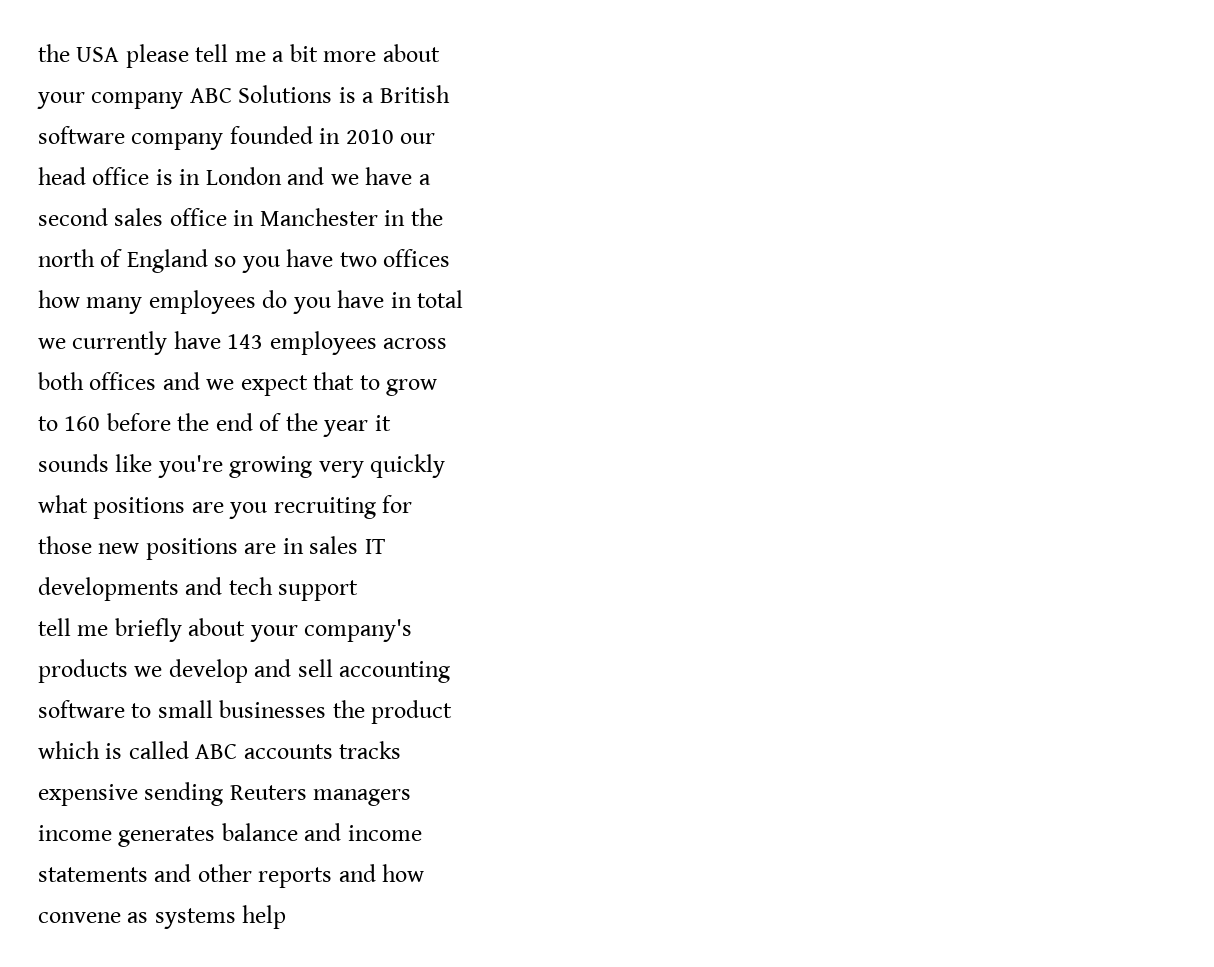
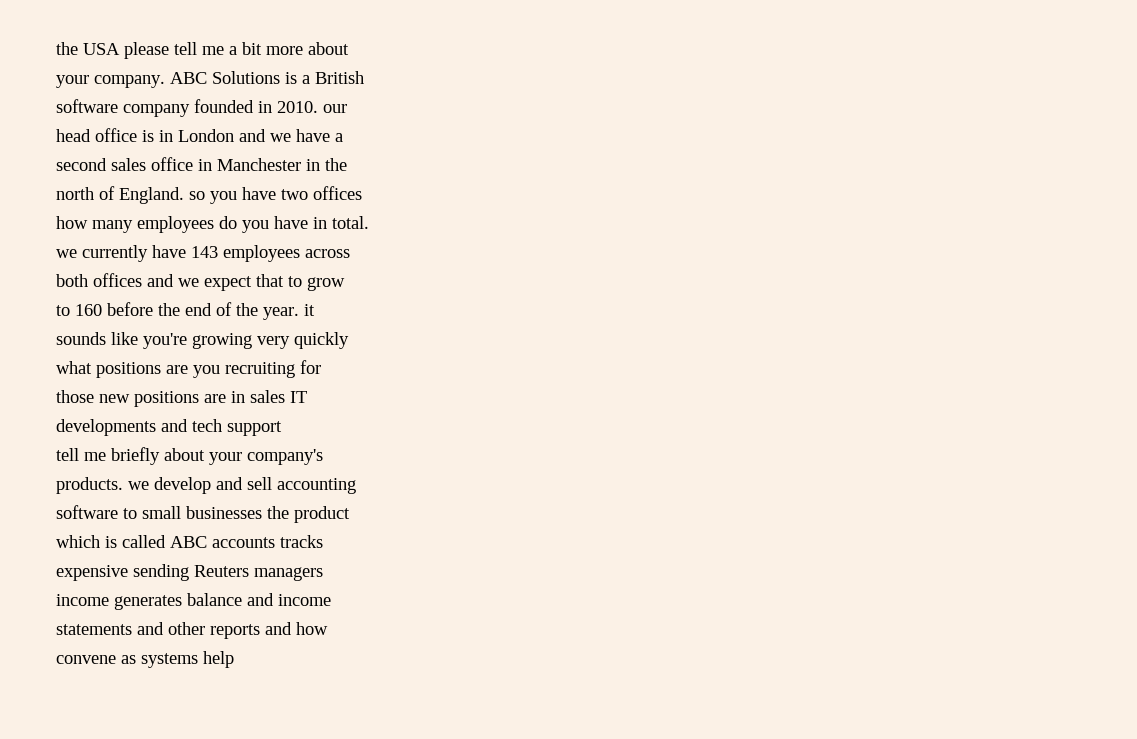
- your company ABC Solutions is a British
+ your company. ABC Solutions is a British
- software company founded in 2010 our
+ software company founded in 2010. our
- north of England so you have two offices
+ north of England. so you have two offices
- how many employees do you have in total
+ how many employees do you have in total.
- to 160 before the end of the year it
+ to 160 before the end of the year. it
- products we develop and sell accounting
+ products. we develop and sell accounting

